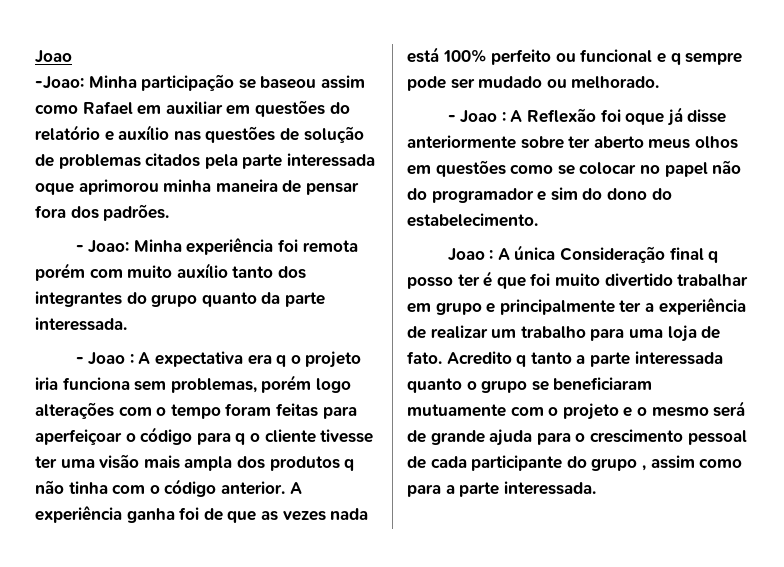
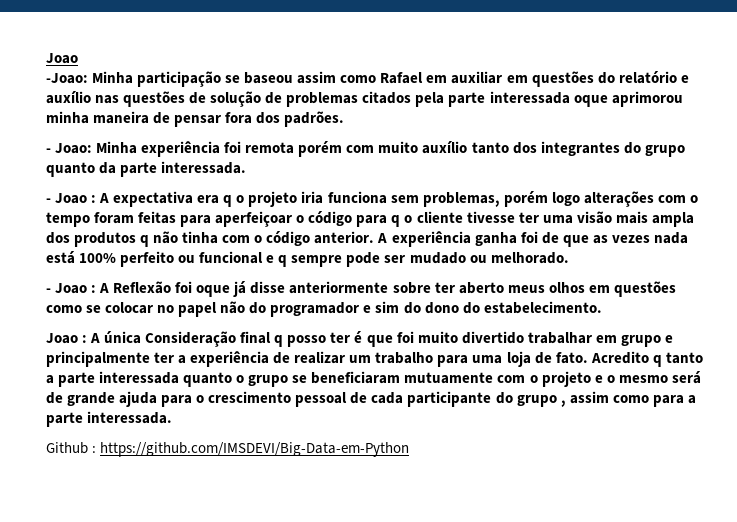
+ Github : https://github.com/IMSDEVI/Big-Data-em-Python

